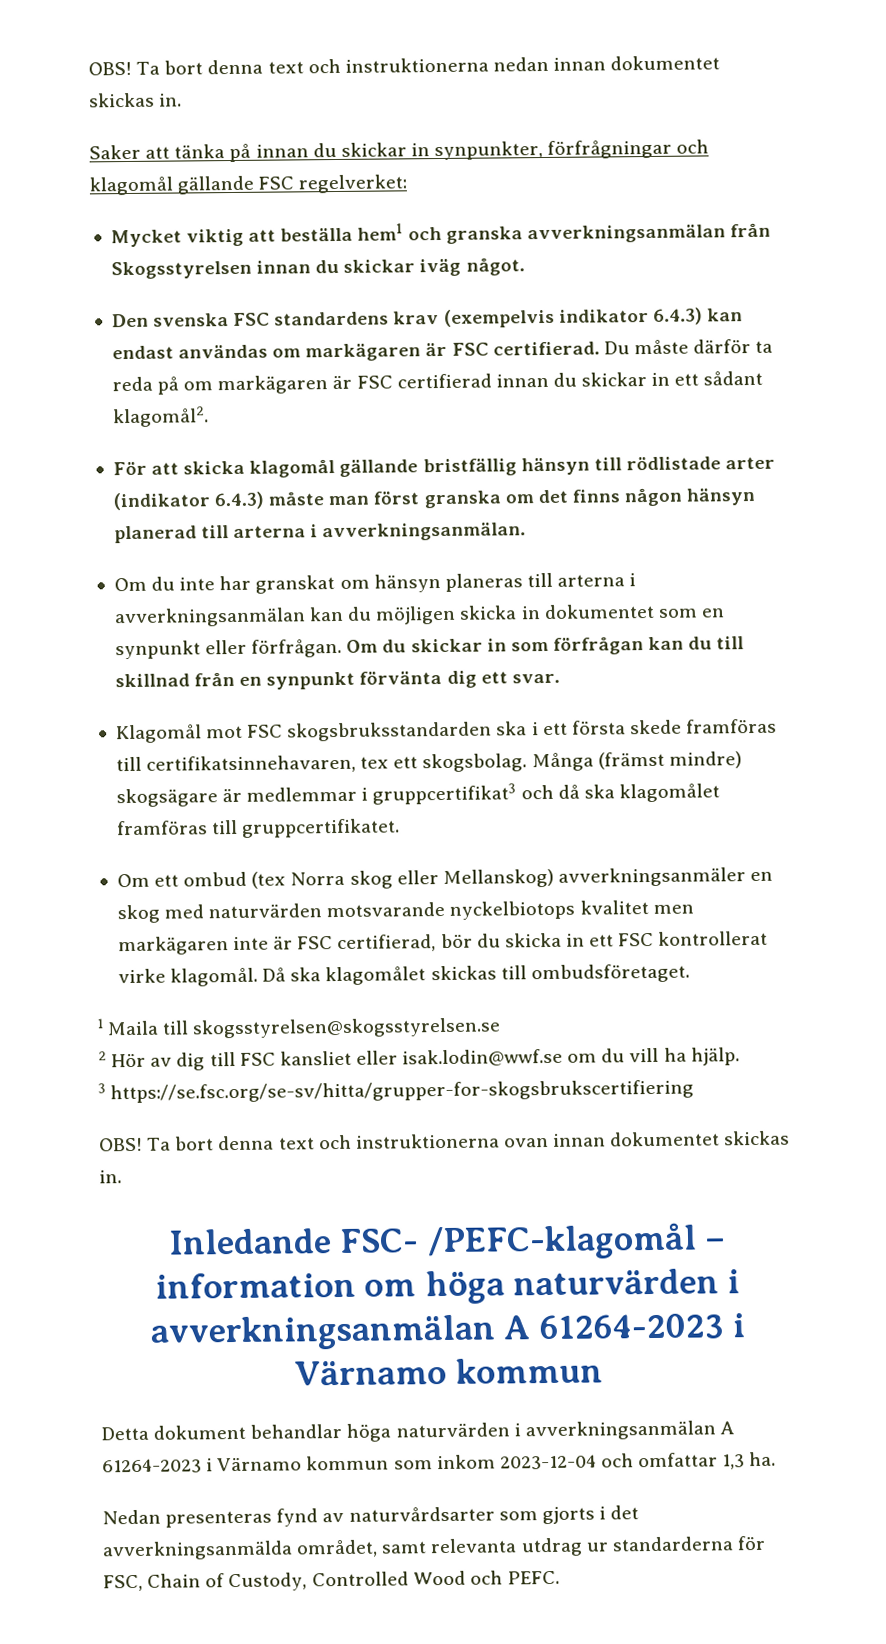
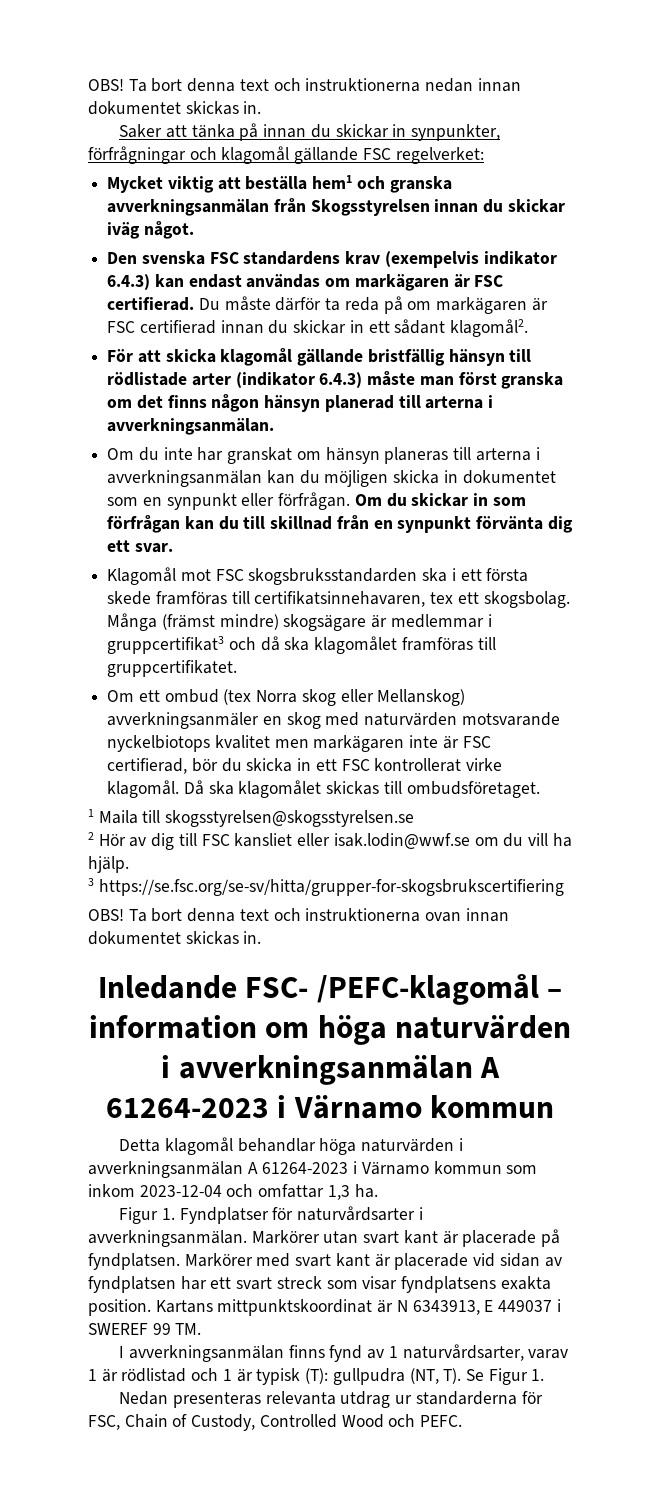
- Detta dokument behandlar höga naturvärden i avverkningsanmälan A 61264-2023 i Värnamo kommun som inkom 2023-12-04 och omfattar 1,3 ha.
+ Detta klagomål behandlar höga naturvärden i avverkningsanmälan A 61264-2023 i Värnamo kommun som inkom 2023-12-04 och omfattar 1,3 ha.
- Nedan presenteras fynd av naturvårdsarter som gjorts i det avverkningsanmälda området, samt relevanta utdrag ur standarderna för FSC, Chain of Custody, Controlled Wood och PEFC.
+ Figur 1. Fyndplatser för naturvårdsarter i avverkningsanmälan. Markörer utan svart kant är placerade på fyndplatsen. Markörer med svart kant är placerade vid sidan av fyndplatsen har ett svart streck som visar fyndplatsens exakta position. Kartans mittpunktskoordinat är N 6343913, E 449037 i SWEREF 99 TM.
+ I avverkningsanmälan finns fynd av 1 naturvårdsarter, varav 1 är rödlistad och 1 är typisk (T): gullpudra (NT, T). Se Figur 1.
+ Nedan presenteras relevanta utdrag ur standarderna för FSC, Chain of Custody, Controlled Wood och PEFC.

